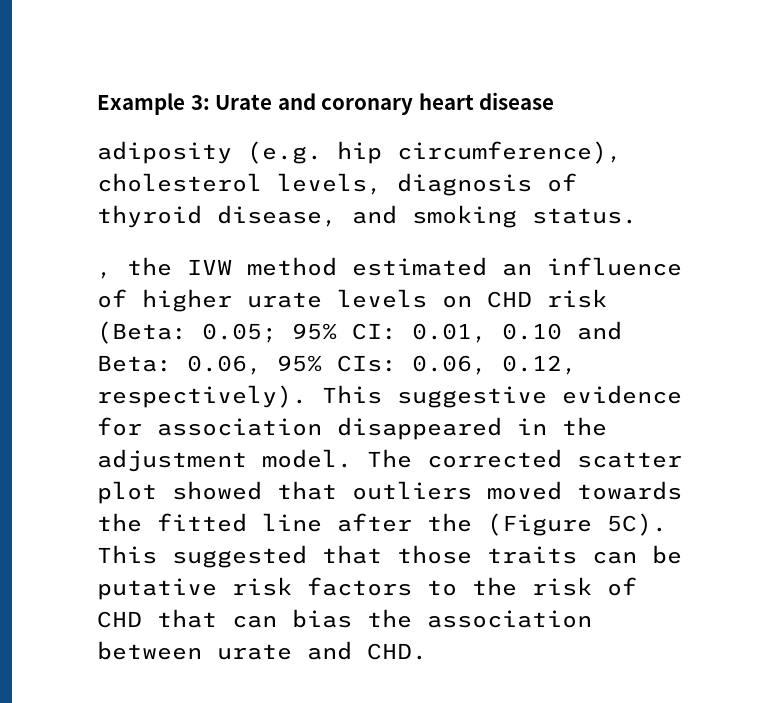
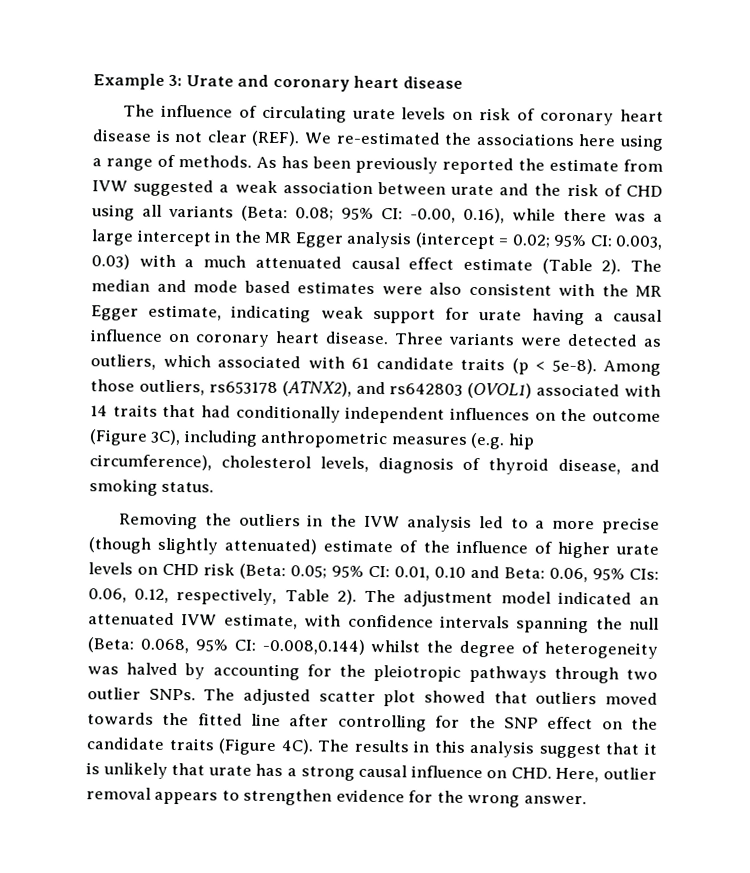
- adiposity (e.g. hip circumference), cholesterol levels, diagnosis of thyroid disease, and smoking status.
+ The influence of circulating urate levels on risk of coronary heart disease is not clear (REF). We re-estimated the associations here using a range of methods. As has been previously reported the estimate from IVW suggested a weak association between urate and the risk of CHD using all variants (Beta: 0.08; 95% CI: -0.00, 0.16), while there was a large intercept in the MR Egger analysis (intercept = 0.02; 95% CI: 0.003, 0.03) with a much attenuated causal effect estimate (Table 2). The median and mode based estimates were also consistent with the MR Egger estimate, indicating weak support for urate having a causal influence on coronary heart disease. Three variants were detected as outliers, which associated with 61 candidate traits (p < 5e-8). Among those outliers, rs653178 (ATNX2), and rs642803 (OVOL1) associated with 14 traits that had conditionally independent influences on the outcome (Figure 3C), including anthropometric measures (e.g. hip circumference), cholesterol levels, diagnosis of thyroid disease, and smoking status.
- , the IVW method estimated an influence of higher urate levels on CHD risk (Beta: 0.05; 95% CI: 0.01, 0.10 and Beta: 0.06, 95% CIs: 0.06, 0.12, respectively). This suggestive evidence for association disappeared in the adjustment model. The corrected scatter plot showed that outliers moved towards the fitted line after the (Figure 5C). This suggested that those traits can be putative risk factors to the risk of CHD that can bias the association between urate and CHD.
+ Removing the outliers in the IVW analysis led to a more precise (though slightly attenuated) estimate of the influence of higher urate levels on CHD risk (Beta: 0.05; 95% CI: 0.01, 0.10 and Beta: 0.06, 95% CIs: 0.06, 0.12, respectively, Table 2). The adjustment model indicated an attenuated IVW estimate, with confidence intervals spanning the null (Beta: 0.068, 95% CI: -0.008,0.144) whilst the degree of heterogeneity was halved by accounting for the pleiotropic pathways through two outlier SNPs. The adjusted scatter plot showed that outliers moved towards the fitted line after controlling for the SNP effect on the candidate traits (Figure 4C). The results in this analysis suggest that it is unlikely that urate has a strong causal influence on CHD. Here, outlier removal appears to strengthen evidence for the wrong answer.

